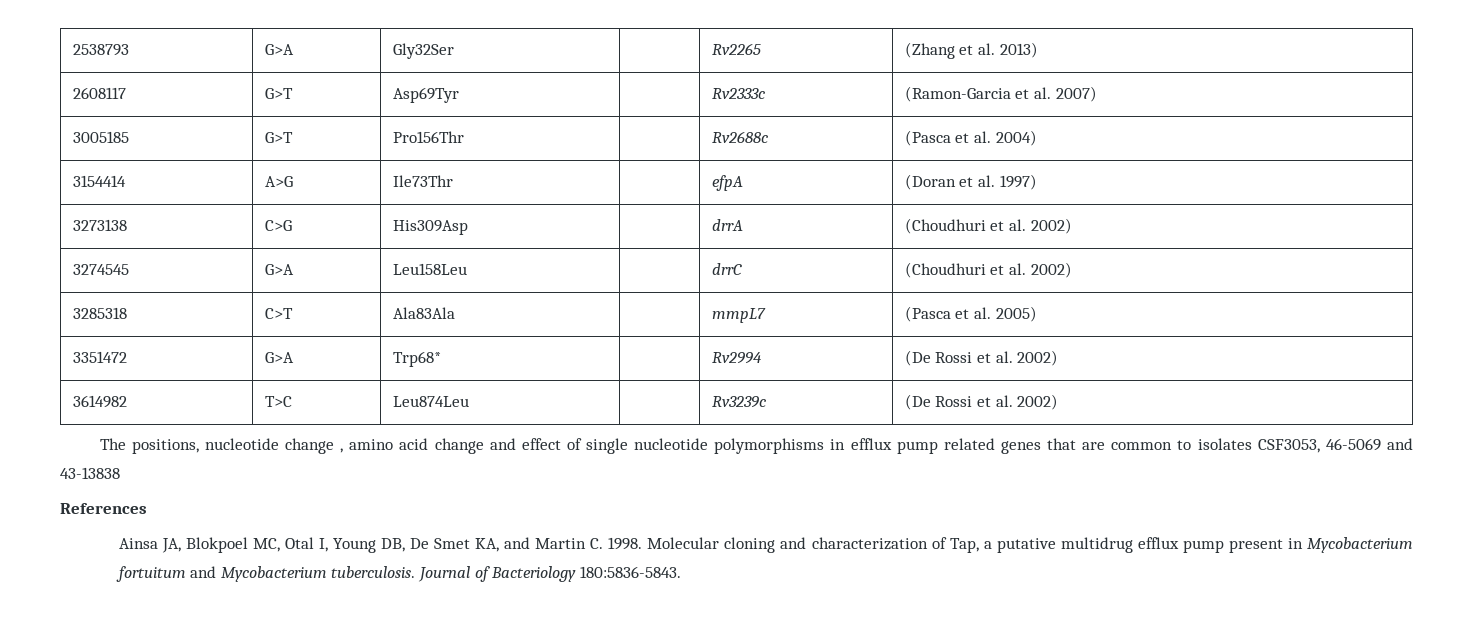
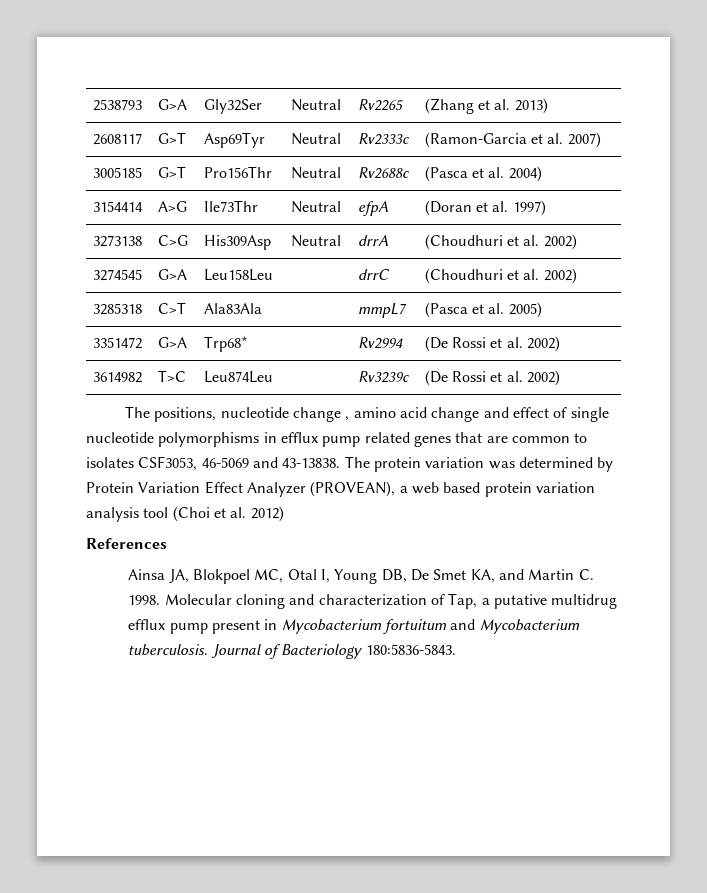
- 2538793 | G>A | Gly32Ser | | Rv2265 | (Zhang et al. 2013)
+ 2538793 | G>A | Gly32Ser | Neutral | Rv2265 | (Zhang et al. 2013)
- 2608117 | G>T | Asp69Tyr | | Rv2333c | (Ramon-Garcia et al. 2007)
+ 2608117 | G>T | Asp69Tyr | Neutral | Rv2333c | (Ramon-Garcia et al. 2007)
- 3005185 | G>T | Pro156Thr | | Rv2688c | (Pasca et al. 2004)
+ 3005185 | G>T | Pro156Thr | Neutral | Rv2688c | (Pasca et al. 2004)
- 3154414 | A>G | Ile73Thr | | efpA | (Doran et al. 1997)
+ 3154414 | A>G | Ile73Thr | Neutral | efpA | (Doran et al. 1997)
- 3273138 | C>G | His309Asp | | drrA | (Choudhuri et al. 2002)
+ 3273138 | C>G | His309Asp | Neutral | drrA | (Choudhuri et al. 2002)
- The positions, nucleotide change , amino acid change and effect of single nucleotide polymorphisms in efflux pump related genes that are common to isolates CSF3053, 46-5069 and 43-13838
+ The positions, nucleotide change , amino acid change and effect of single nucleotide polymorphisms in efflux pump related genes that are common to isolates CSF3053, 46-5069 and 43-13838. The protein variation was determined by Protein Variation Effect Analyzer (PROVEAN), a web based protein variation analysis tool (Choi et al. 2012)

